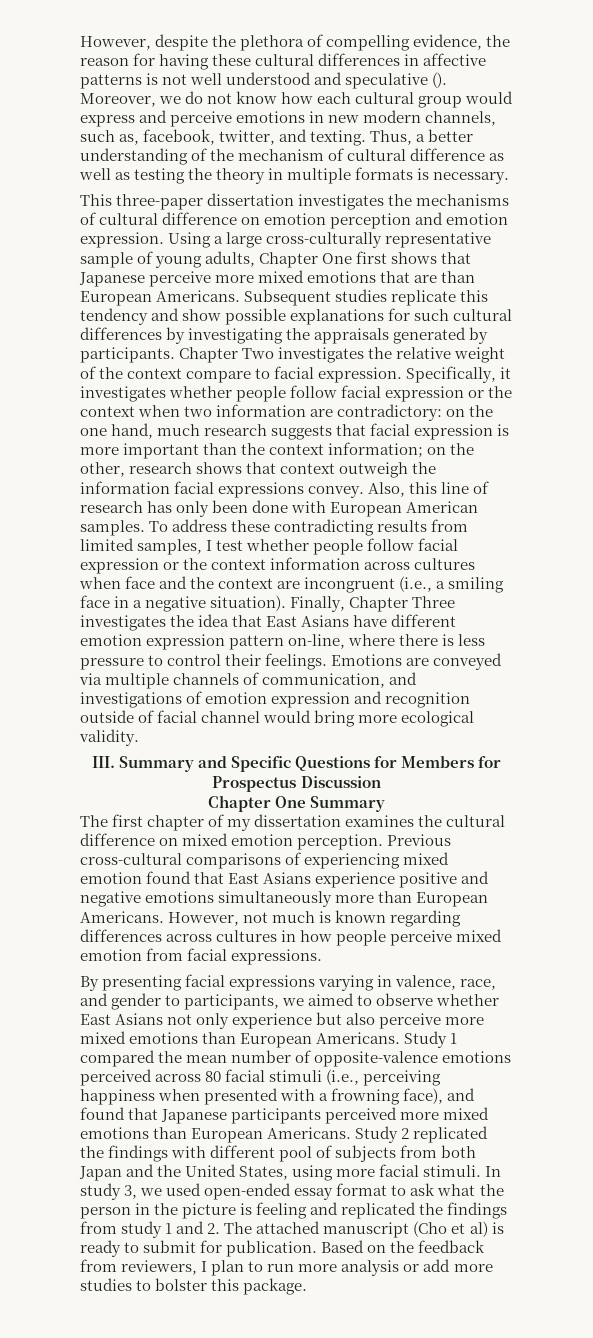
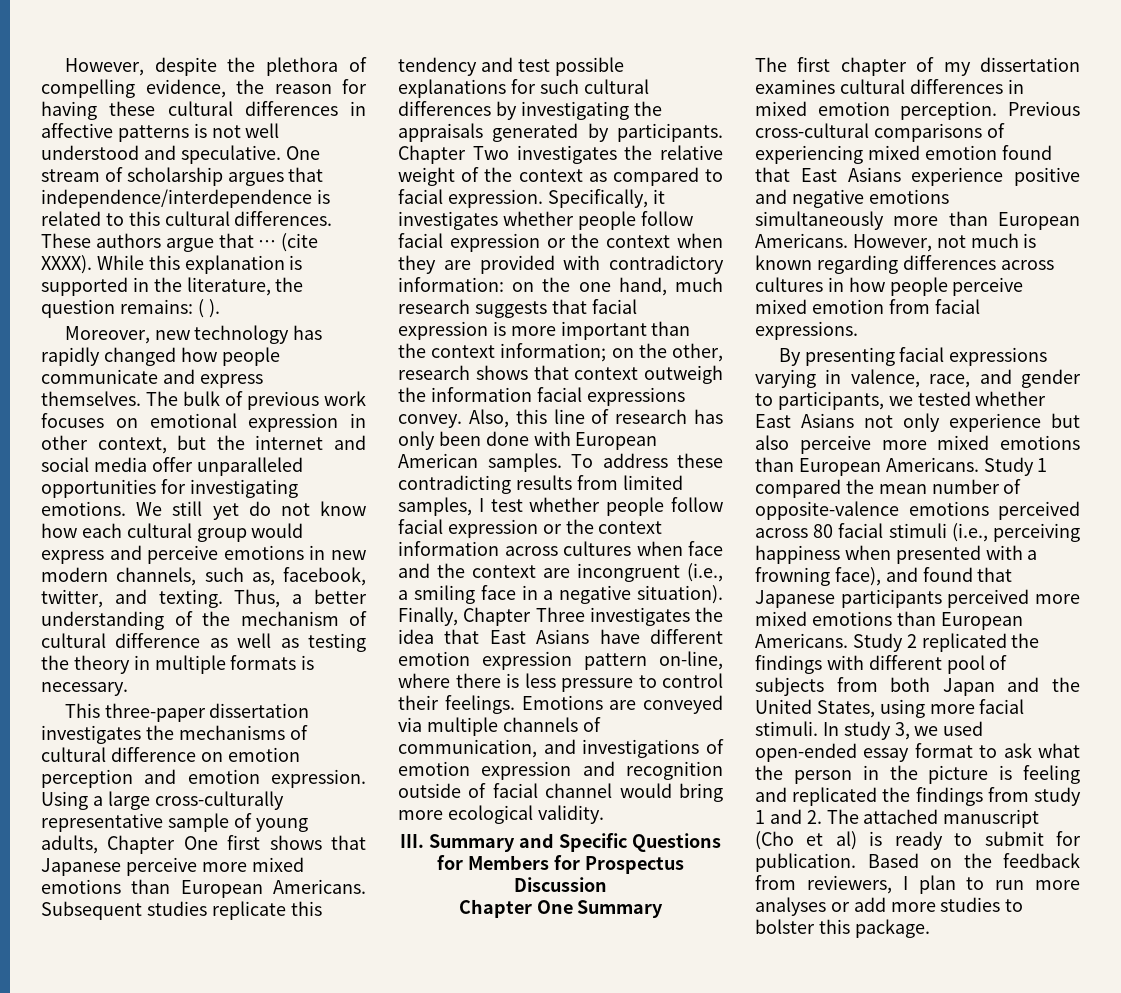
- However, despite the plethora of compelling evidence, the reason for having these cultural differences in affective patterns is not well understood and speculative (). Moreover, we do not know how each cultural group would express and perceive emotions in new modern channels, such as, facebook, twitter, and texting.
+ However, despite the plethora of compelling evidence, the reason for having these cultural differences in affective patterns is not well understood and speculative. One stream of scholarship argues that independence/interdependence is related to this cultural differences. These authors argue that … (cite XXXX). While this explanation is supported in the literature, the question remains: ( ).
+ Moreover, new technology has rapidly changed how people communicate and express themselves. The bulk of previous work focuses on emotional expression in other context, but the internet and social media offer unparalleled opportunities for investigating emotions. We still yet do not know how each cultural group would express and perceive emotions in new modern channels, such as, facebook, twitter, and texting.
- Using a large cross-culturally representative sample of young adults, Chapter One first shows that Japanese perceive more mixed emotions that are than European Americans.
+ Using a large cross-culturally representative sample of young adults, Chapter One first shows that Japanese perceive more mixed emotions than European Americans.
- Subsequent studies replicate this tendency and show possible explanations for such cultural differences by investigating the appraisals generated by participants.
+ Subsequent studies replicate this tendency and test possible explanations for such cultural differences by investigating the appraisals generated by participants.
- Chapter Two investigates the relative weight of the context compare to facial expression.
+ Chapter Two investigates the relative weight of the context as compared to facial expression.
- Specifically, it investigates whether people follow facial expression or the context when two information are contradictory: on the one hand, much research suggests that facial expression is more important than the context information; on the other, research shows that context outweigh the information facial expressions convey.
+ Specifically, it investigates whether people follow facial expression or the context when they are provided with contradictory information: on the one hand, much research suggests that facial expression is more important than the context information; on the other, research shows that context outweigh the information facial expressions convey.
- The first chapter of my dissertation examines the cultural difference on mixed emotion perception.
+ The first chapter of my dissertation examines cultural differences in mixed emotion perception.
- By presenting facial expressions varying in valence, race, and gender to participants, we aimed to observe whether East Asians not only experience but also perceive more mixed emotions than European Americans.
+ By presenting facial expressions varying in valence, race, and gender to participants, we tested whether East Asians not only experience but also perceive more mixed emotions than European Americans.
- Based on the feedback from reviewers, I plan to run more analysis or add more studies to bolster this package.
+ Based on the feedback from reviewers, I plan to run more analyses or add more studies to bolster this package.

